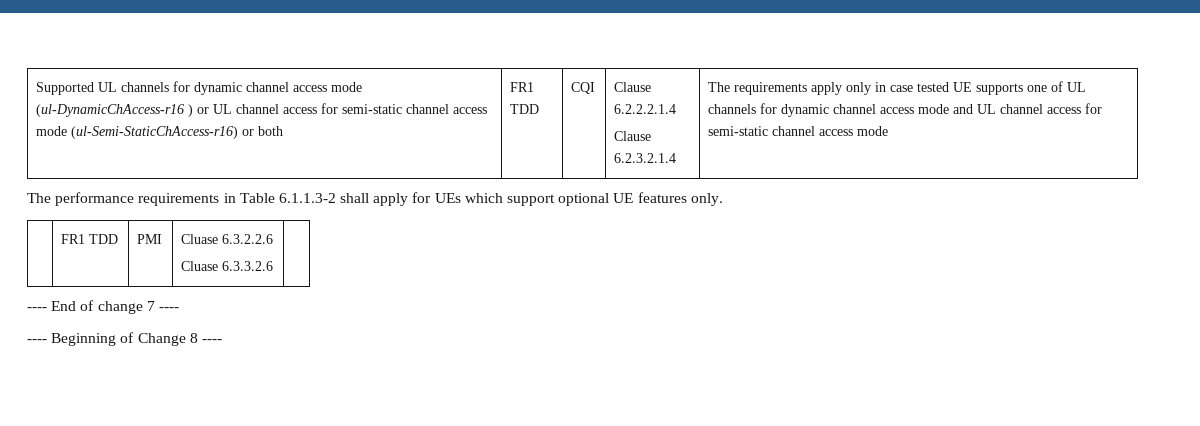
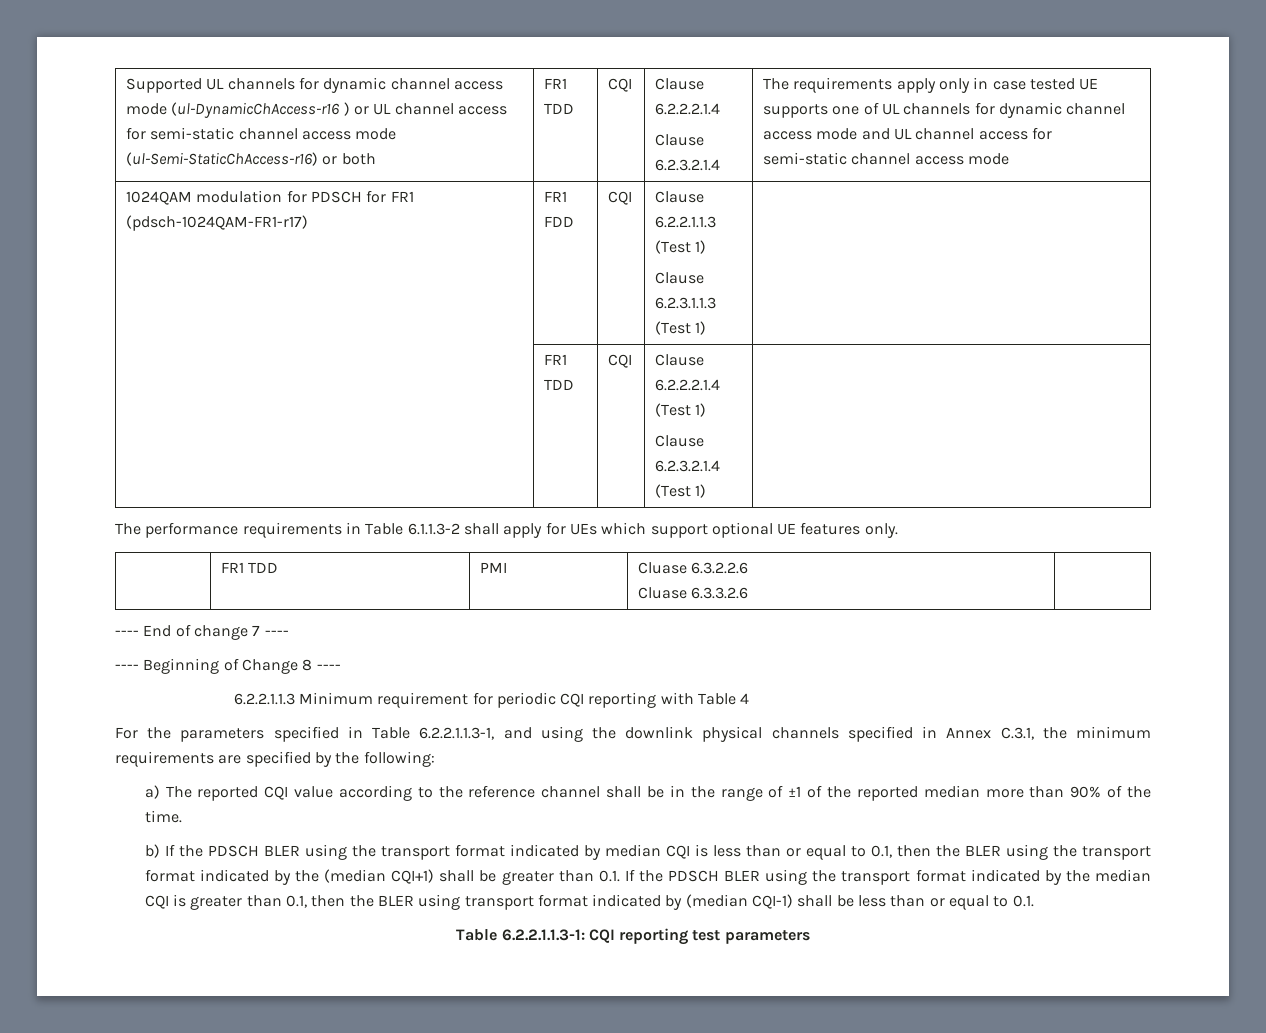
+ 1024QAM modulation for PDSCH for FR1 (pdsch-1024QAM-FR1-r17) | FR1 FDD | CQI | Clause 6.2.2.1.1.3 (Test 1)
+ Clause 6.2.3.1.1.3 (Test 1) |
+ | FR1 TDD | CQI | Clause 6.2.2.2.1.4 (Test 1)
+ Clause 6.2.3.2.1.4 (Test 1) |
+ 6.2.2.1.1.3 Minimum requirement for periodic CQI reporting with Table 4
+ For the parameters specified in Table 6.2.2.1.1.3-1, and using the downlink physical channels specified in Annex C.3.1, the minimum requirements are specified by the following:
+ a) The reported CQI value according to the reference channel shall be in the range of ±1 of the reported median more than 90% of the time.
+ b) If the PDSCH BLER using the transport format indicated by median CQI is less than or equal to 0.1, then the BLER using the transport format indicated by the (median CQI+1) shall be greater than 0.1. If the PDSCH BLER using the transport format indicated by the median CQI is greater than 0.1, then the BLER using transport format indicated by (median CQI-1) shall be less than or equal to 0.1.
+ Table 6.2.2.1.1.3-1: CQI reporting test parameters

